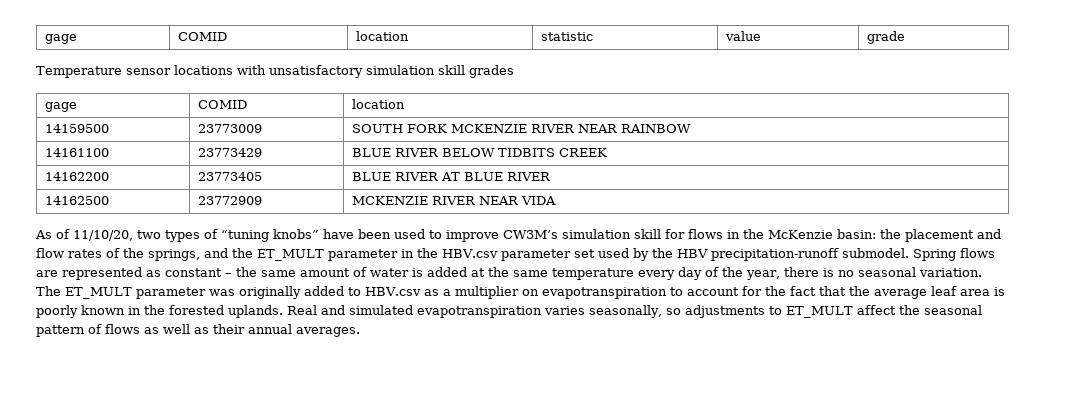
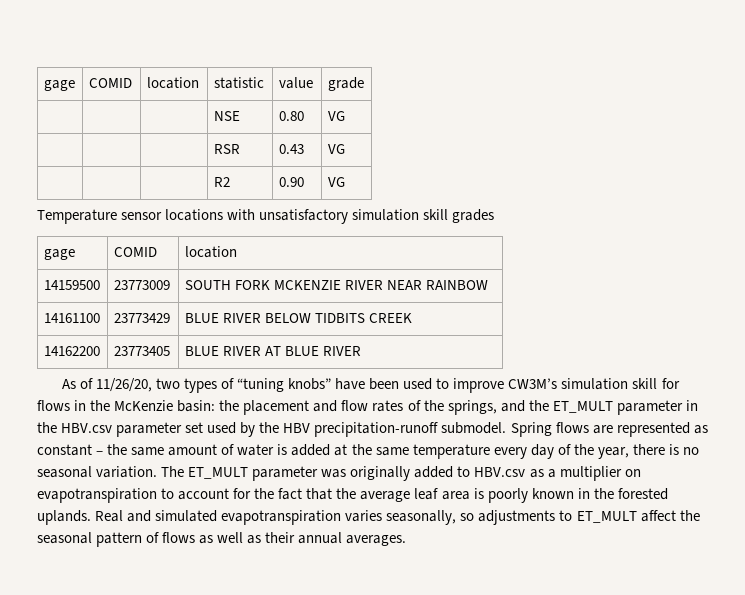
+ | | | NSE | 0.80 | VG
+ | | | RSR | 0.43 | VG
+ | | | R2 | 0.90 | VG
- 14162500 | 23772909 | MCKENZIE RIVER NEAR VIDA
- As of 11/10/20, two types of “tuning knobs” have been used to improve CW3M’s simulation skill for flows in the McKenzie basin: the placement and flow rates of the springs, and the ET_MULT parameter in the HBV.csv parameter set used by the HBV precipitation-runoff submodel.
+ As of 11/26/20, two types of “tuning knobs” have been used to improve CW3M’s simulation skill for flows in the McKenzie basin: the placement and flow rates of the springs, and the ET_MULT parameter in the HBV.csv parameter set used by the HBV precipitation-runoff submodel.

